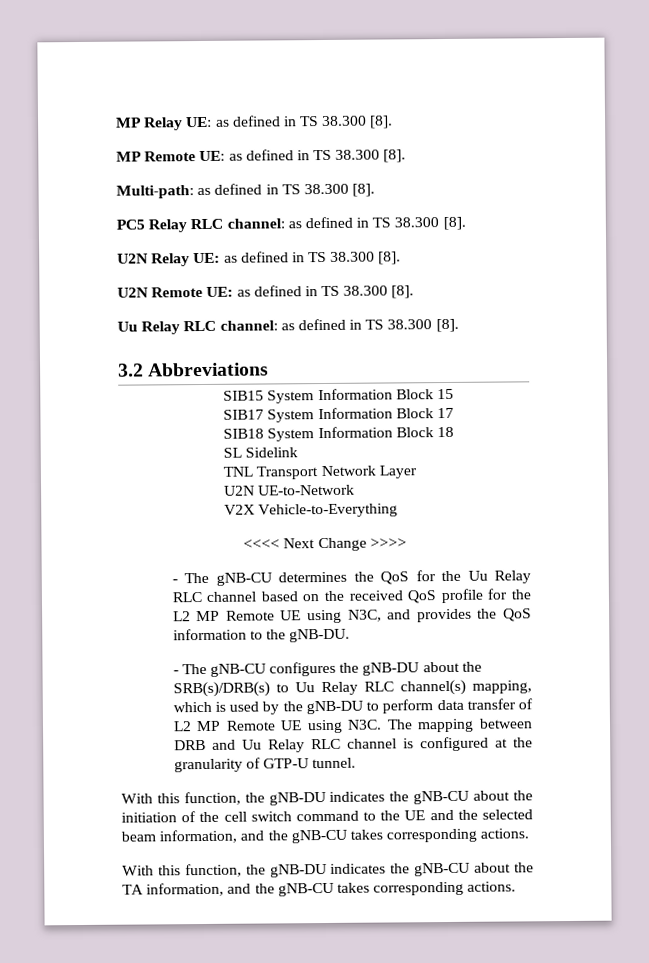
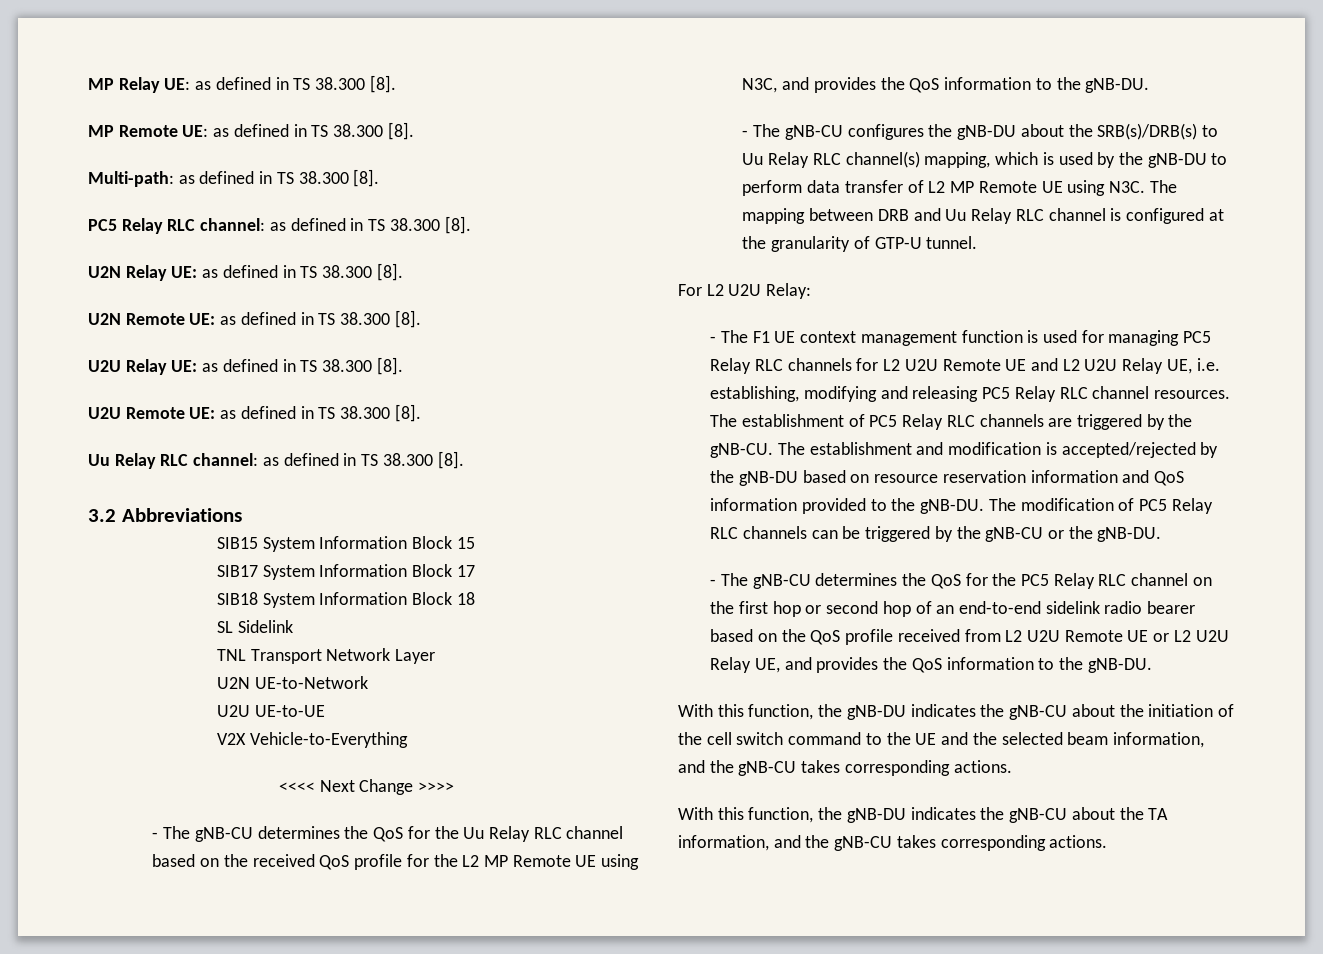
+ U2U Relay UE: as defined in TS 38.300 [8].
+ U2U Remote UE: as defined in TS 38.300 [8].
+ U2U UE-to-UE
+ For L2 U2U Relay:
+ - The F1 UE context management function is used for managing PC5 Relay RLC channels for L2 U2U Remote UE and L2 U2U Relay UE, i.e. establishing, modifying and releasing PC5 Relay RLC channel resources. The establishment of PC5 Relay RLC channels are triggered by the gNB-CU. The establishment and modification is accepted/rejected by the gNB-DU based on resource reservation information and QoS information provided to the gNB-DU. The modification of PC5 Relay RLC channels can be triggered by the gNB-CU or the gNB-DU.
+ - The gNB-CU determines the QoS for the PC5 Relay RLC channel on the first hop or second hop of an end-to-end sidelink radio bearer based on the QoS profile received from L2 U2U Remote UE or L2 U2U Relay UE, and provides the QoS information to the gNB-DU.

